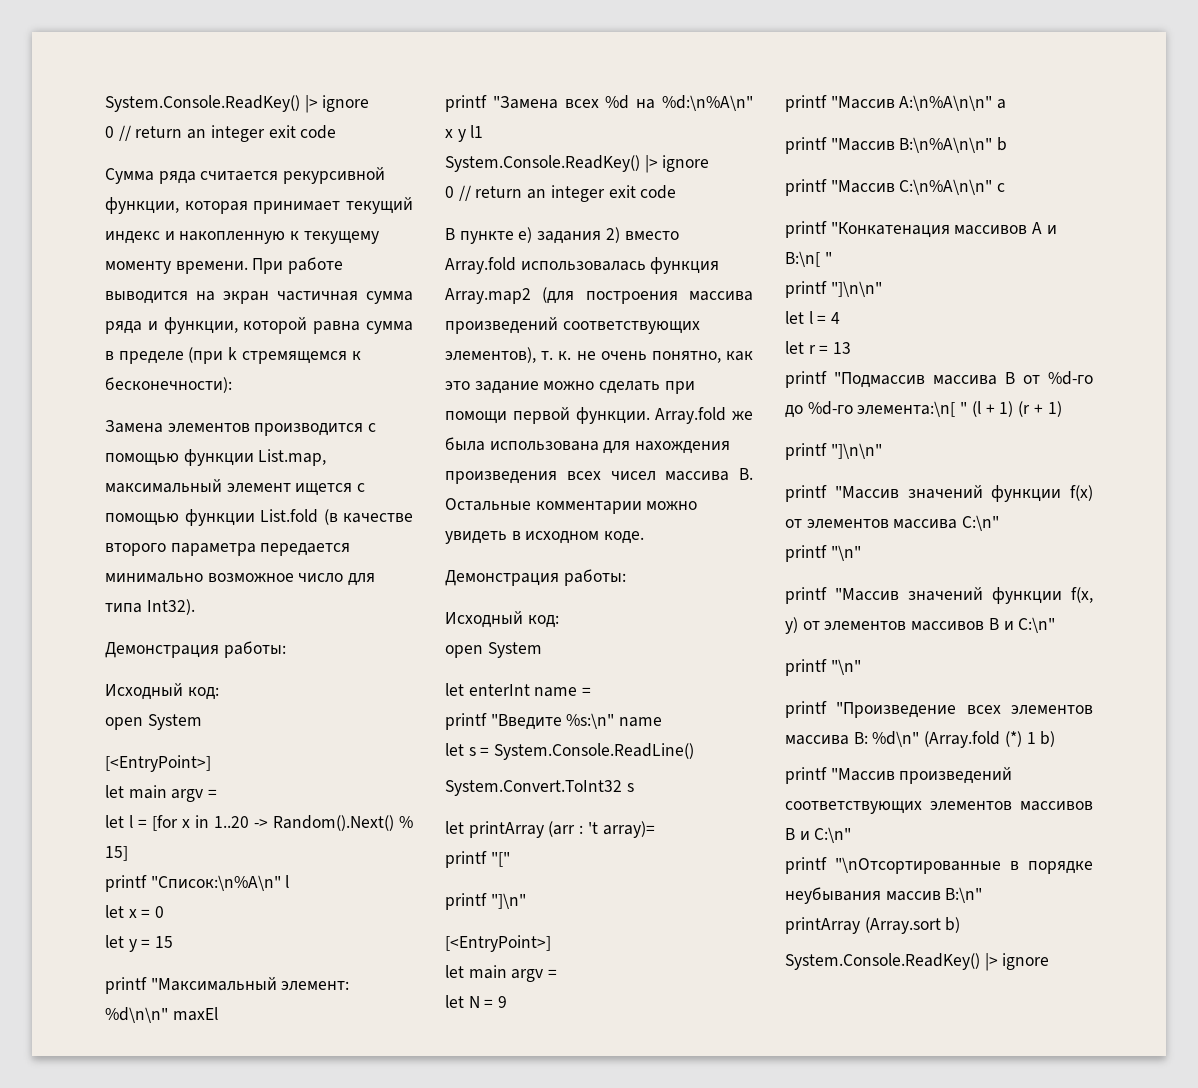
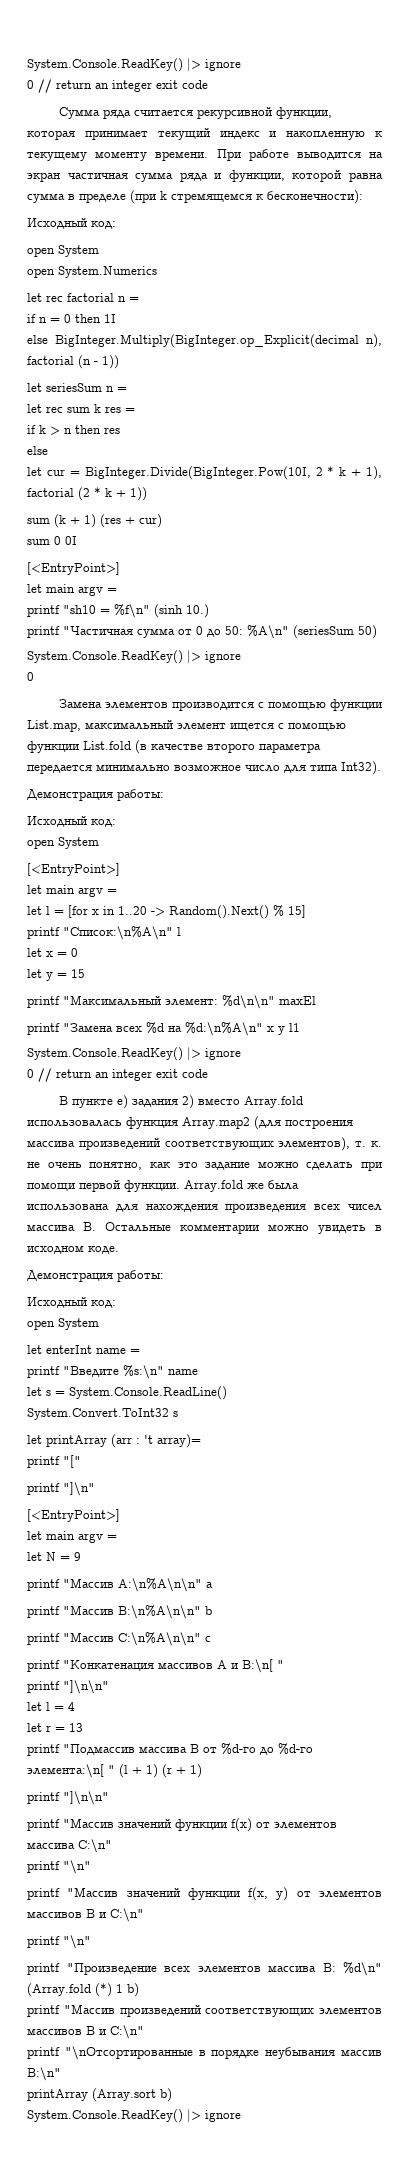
  При работе выводится на экран частичная сумма ряда и функции, которой равна сумма в пределе (при k стремящемся к бесконечности):
+ Исходный код:
+ open System
+ open System.Numerics
+ let rec factorial n =
+ if n = 0 then 1I
+ else BigInteger.Multiply(BigInteger.op_Explicit(decimal n), factorial (n - 1))
+ let seriesSum n =
+ let rec sum k res =
+ if k > n then res
+ else
+ let cur = BigInteger.Divide(BigInteger.Pow(10I, 2 * k + 1), factorial (2 * k + 1))
+ sum (k + 1) (res + cur)
+ sum 0 0I
+ [<EntryPoint>]
+ let main argv =
+ printf "sh10 = %f\n" (sinh 10.)
+ printf "Частичная сумма от 0 до 50: %A\n" (seriesSum 50)
+ System.Console.ReadKey() |> ignore
+ 0

